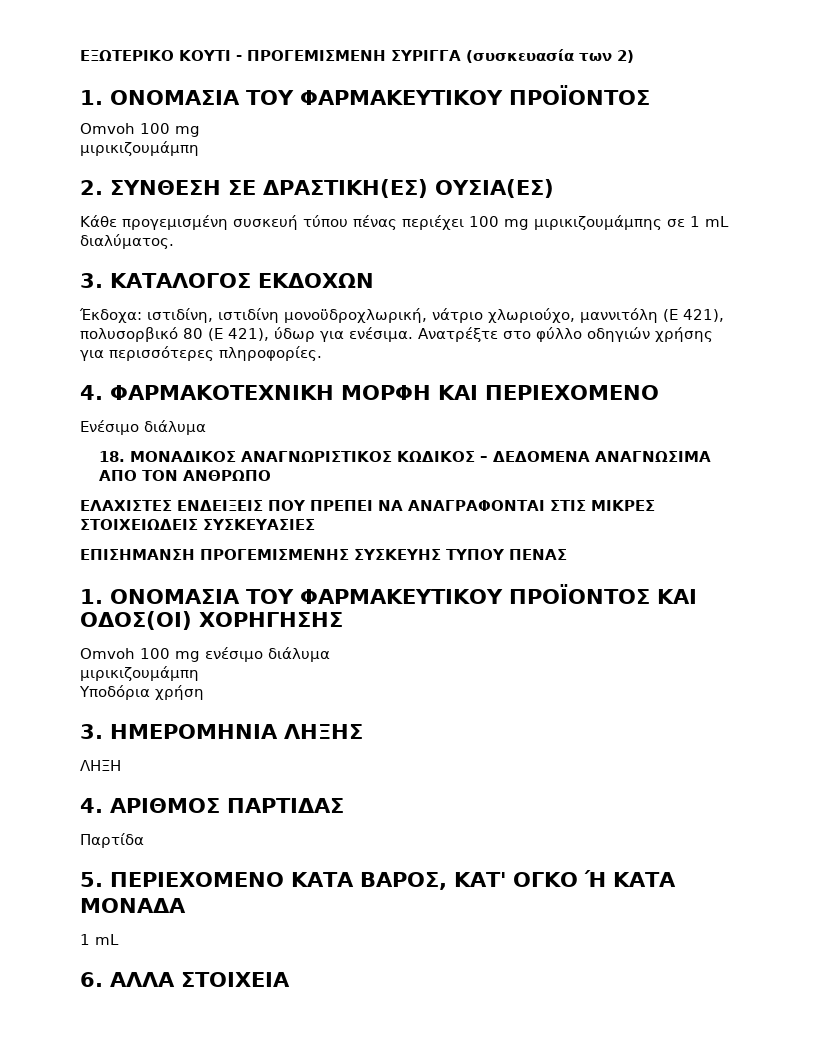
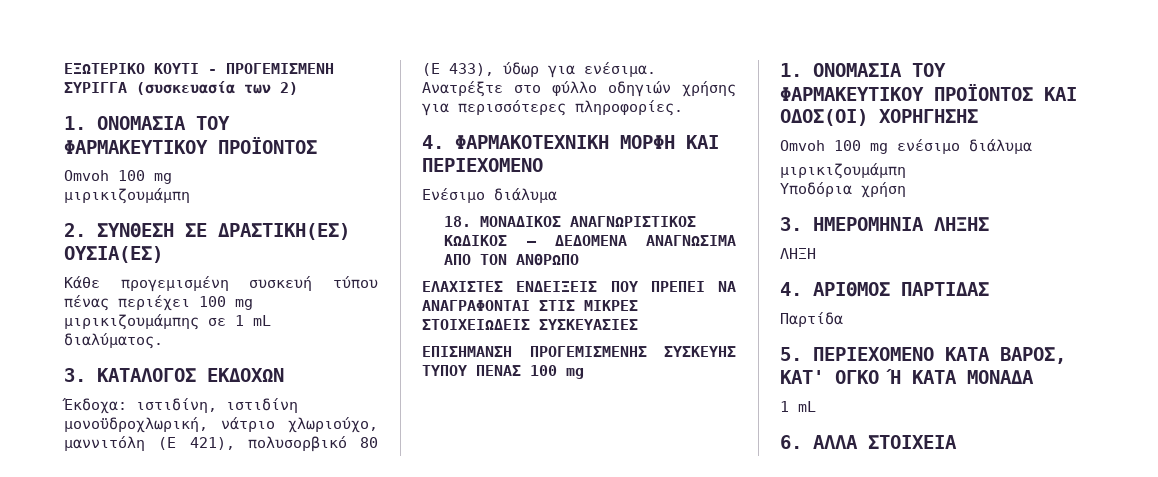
- Έκδοχα: ιστιδίνη, ιστιδίνη μονοϋδροχλωρική, νάτριο χλωριούχο, μαννιτόλη (Ε 421), πολυσορβικό 80 (Ε 421), ύδωρ για ενέσιμα.
+ Έκδοχα: ιστιδίνη, ιστιδίνη μονοϋδροχλωρική, νάτριο χλωριούχο, μαννιτόλη (Ε 421), πολυσορβικό 80 (Ε 433), ύδωρ για ενέσιμα.
- ΕΠΙΣΗΜΑΝΣΗ ΠΡΟΓΕΜΙΣΜΕΝΗΣ ΣΥΣΚΕΥΗΣ ΤΥΠΟΥ ΠΕΝΑΣ
+ ΕΠΙΣΗΜΑΝΣΗ ΠΡΟΓΕΜΙΣΜΕΝΗΣ ΣΥΣΚΕΥΗΣ ΤΥΠΟΥ ΠΕΝΑΣ 100 mg

